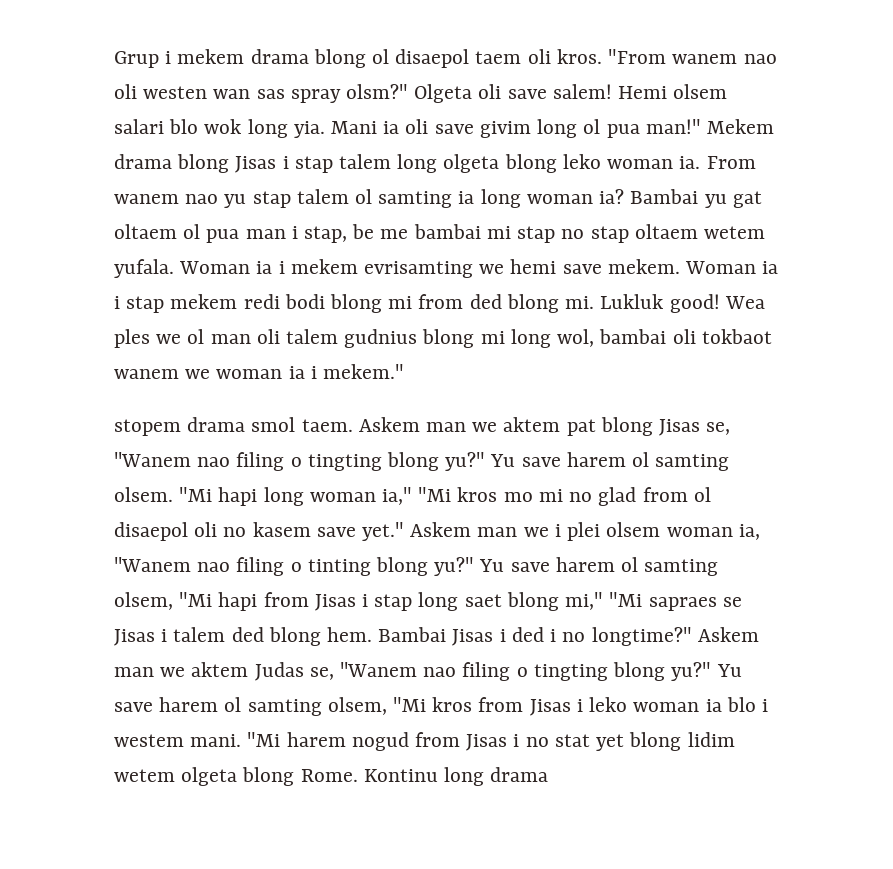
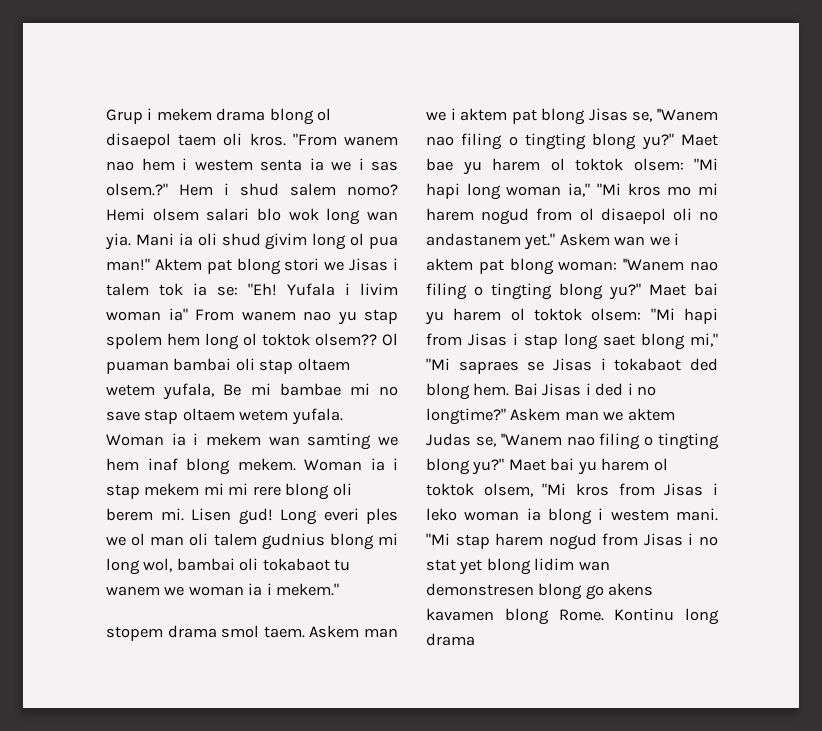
- "From wanem nao oli westen wan sas spray olsm?" Olgeta oli save salem!
+ "From wanem nao hem i westem senta ia we i sas olsem.?" Hem i shud salem nomo?
- Hemi olsem salari blo wok long yia.
+ Hemi olsem salari blo wok long wan yia.
- Mani ia oli save givim long ol pua man!"
+ Mani ia oli shud givim long ol pua man!"
- Mekem drama blong Jisas i stap talem long olgeta blong leko woman ia. From wanem nao yu stap talem ol samting ia long woman ia? Bambai yu gat oltaem ol pua man i stap, be me bambai mi stap no stap oltaem wetem yufala.
+ Aktem pat blong stori we Jisas i talem tok ia se: "Eh! Yufala i livim woman ia" From wanem nao yu stap spolem hem long ol toktok olsem?? Ol puaman bambai oli stap oltaem wetem yufala, Be mi bambae mi no save stap oltaem wetem yufala.
- Woman ia i mekem evrisamting we hemi save mekem.
+ Woman ia i mekem wan samting we hem inaf blong mekem.
- Woman ia i stap mekem redi bodi blong mi from ded blong mi. Lukluk good! Wea ples we ol man oli talem gudnius blong mi long wol, bambai oli tokbaot wanem we woman ia i mekem."
+ Woman ia i stap mekem mi mi rere blong oli berem mi. Lisen gud! Long everi ples we ol man oli talem gudnius blong mi long wol, bambai oli tokabaot tu wanem we woman ia i mekem."
- Askem man we aktem pat blong Jisas se, ''Wanem nao filing o tingting blong yu?"
+ Askem man we i aktem pat blong Jisas se, ''Wanem nao filing o tingting blong yu?"
- Yu save harem ol samting olsem. "Mi hapi long woman ia," "Mi kros mo mi no glad from ol disaepol oli no kasem save yet."
+ Maet bae yu harem ol toktok olsem: "Mi hapi long woman ia," "Mi kros mo mi harem nogud from ol disaepol oli no andastanem yet."
- Askem man we i plei olsem woman ia, ''Wanem nao filing o tinting blong yu?" Yu save harem ol samting olsem, "Mi hapi from Jisas i stap long saet blong mi," "Mi sapraes se Jisas i talem ded blong hem.
+ Askem wan we i aktem pat blong woman: ''Wanem nao filing o tingting blong yu?" Maet bai yu harem ol toktok olsem: "Mi hapi from Jisas i stap long saet blong mi," "Mi sapraes se Jisas i tokabaot ded blong hem.
- Bambai Jisas i ded i no longtime?"
+ Bai Jisas i ded i no longtime?"
- Yu save harem ol samting olsem, "Mi kros from Jisas i leko woman ia blo i westem mani.
+ Maet bai yu harem ol toktok olsem, "Mi kros from Jisas i leko woman ia blong i westem mani.
- "Mi harem nogud from Jisas i no stat yet blong lidim wetem olgeta blong Rome.
+ "Mi stap harem nogud from Jisas i no stat yet blong lidim wan demonstresen blong go akens kavamen blong Rome.

